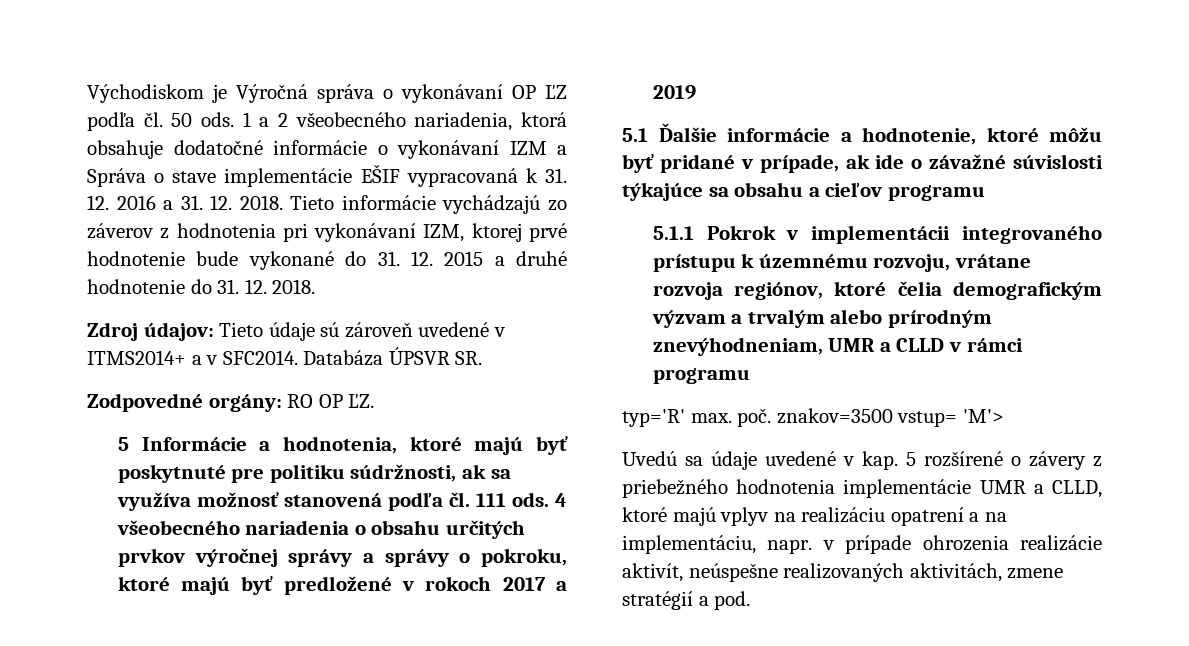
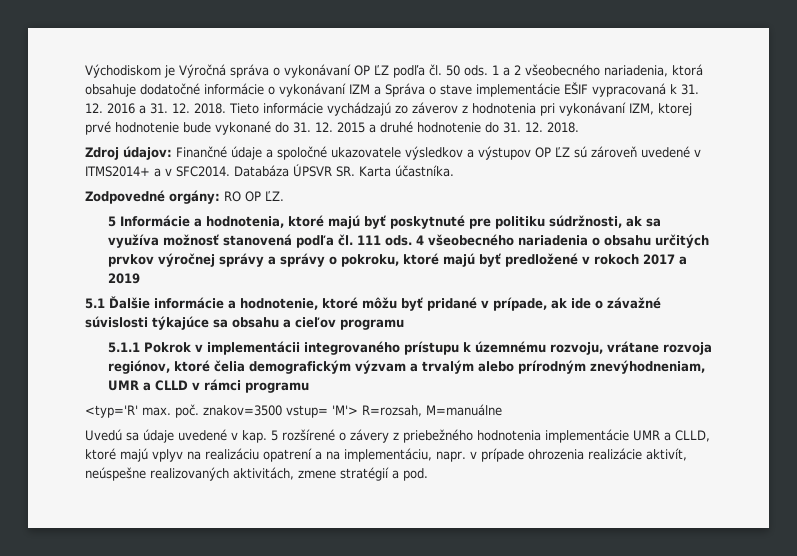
- Zdroj údajov: Tieto údaje sú zároveň uvedené v ITMS2014+ a v SFC2014.
+ Zdroj údajov: Finančné údaje a spoločné ukazovatele výsledkov a výstupov OP ĽZ sú zároveň uvedené v ITMS2014+ a v SFC2014.
- Databáza ÚPSVR SR.
+ Databáza ÚPSVR SR. Karta účastníka.
- typ='R' max. poč. znakov=3500 vstup= 'M'>
+ <typ='R' max. poč. znakov=3500 vstup= 'M'> R=rozsah, M=manuálne

